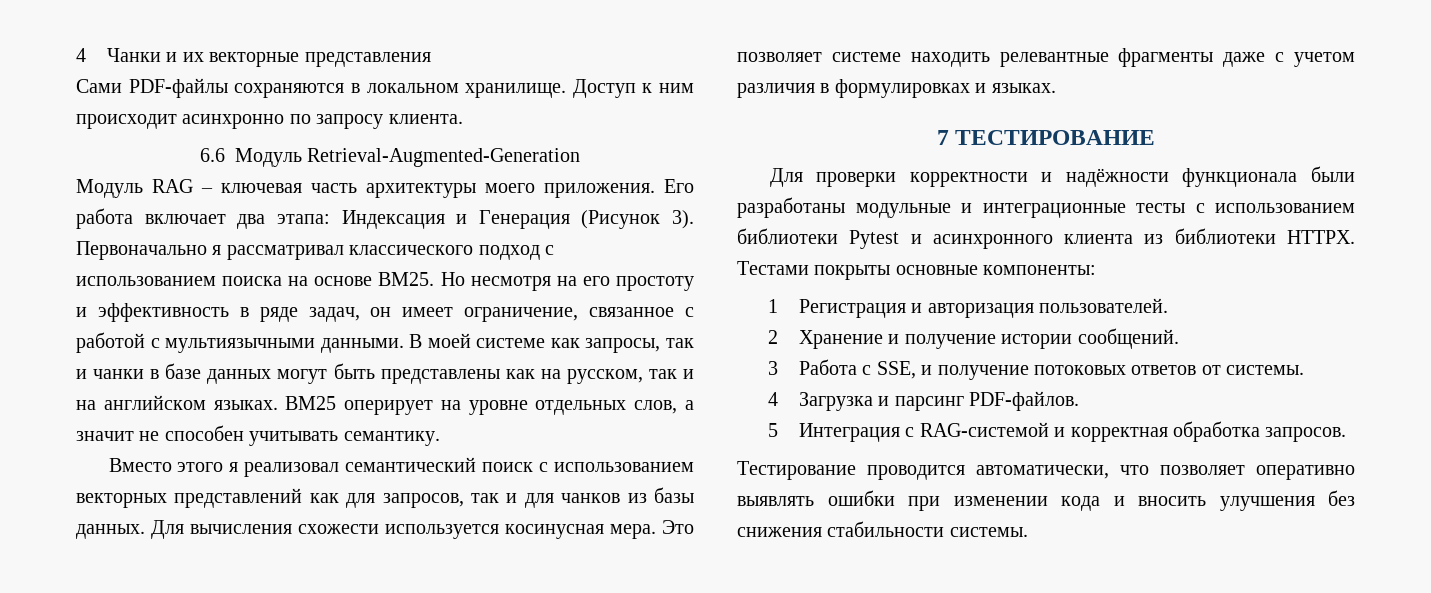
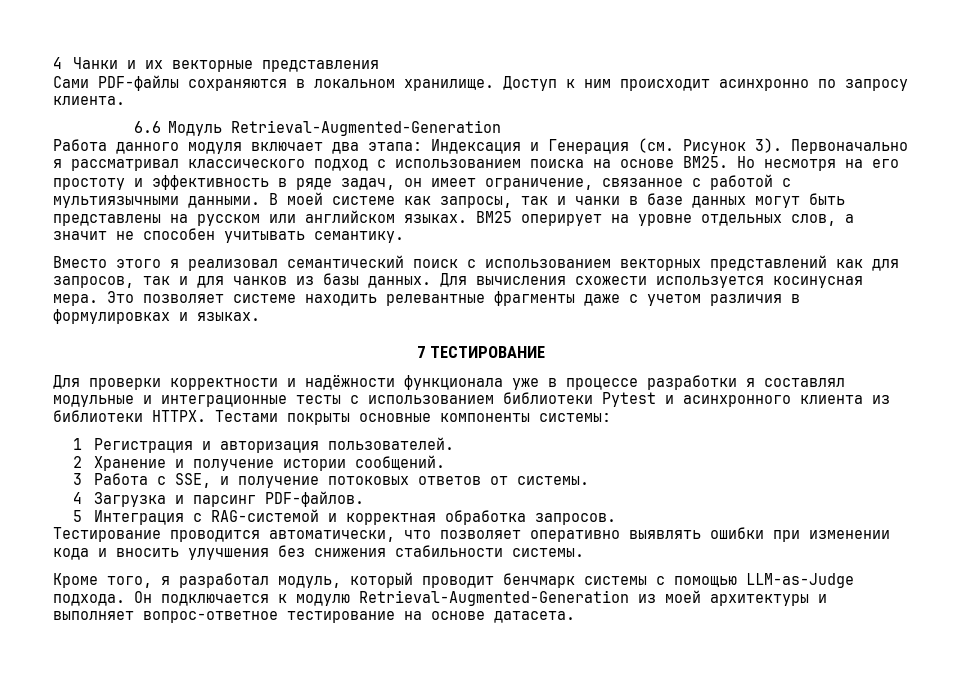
- Модуль RAG – ключевая часть архитектуры моего приложения. Его работа включает два этапа: Индексация и Генерация (Рисунок 3).
+ Работа данного модуля включает два этапа: Индексация и Генерация (см. Рисунок 3).
- В моей системе как запросы, так и чанки в базе данных могут быть представлены как на русском, так и на английском языках.
+ В моей системе как запросы, так и чанки в базе данных могут быть представлены на русском или английском языках.
- Для проверки корректности и надёжности функционала были разработаны модульные и интеграционные тесты с использованием библиотеки Pytest и асинхронного клиента из библиотеки HTTPX.
+ Для проверки корректности и надёжности функционала уже в процессе разработки я составлял модульные и интеграционные тесты с использованием библиотеки Pytest и асинхронного клиента из библиотеки HTTPX.
- Тестами покрыты основные компоненты:
+ Тестами покрыты основные компоненты системы:
+ Кроме того, я разработал модуль, который проводит бенчмарк системы с помощью LLM-as-Judge подхода. Он подключается к модулю Retrieval-Augmented-Generation из моей архитектуры и выполняет вопрос-ответное тестирование на основе датасета.

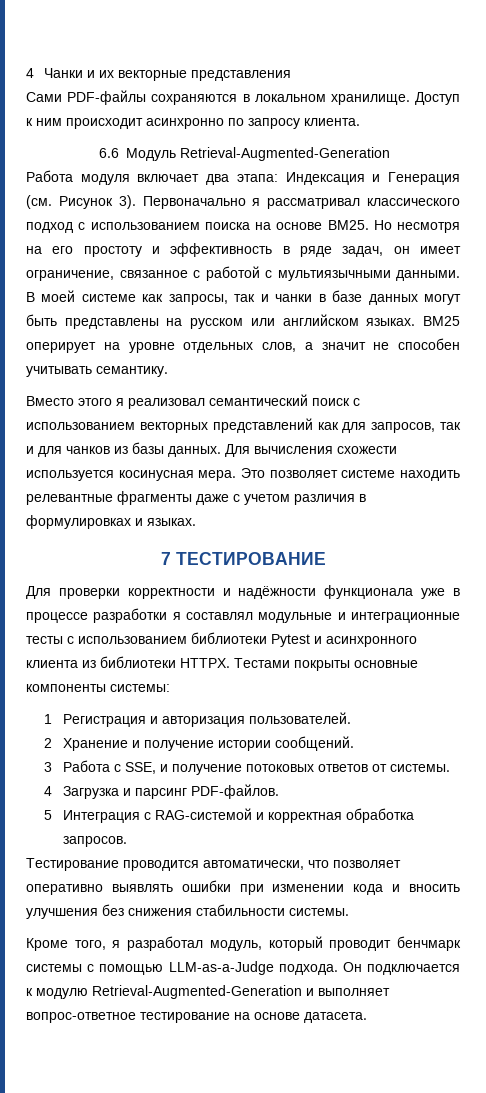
- Работа данного модуля включает два этапа: Индексация и Генерация (см. Рисунок 3).
+ Работа модуля включает два этапа: Индексация и Генерация (см. Рисунок 3).
- Кроме того, я разработал модуль, который проводит бенчмарк системы с помощью LLM-as-Judge подхода.
+ Кроме того, я разработал модуль, который проводит бенчмарк системы с помощью LLM-as-а-Judge подхода.
- Он подключается к модулю Retrieval-Augmented-Generation из моей архитектуры и выполняет вопрос-ответное тестирование на основе датасета.
+ Он подключается к модулю Retrieval-Augmented-Generation и выполняет вопрос-ответное тестирование на основе датасета.

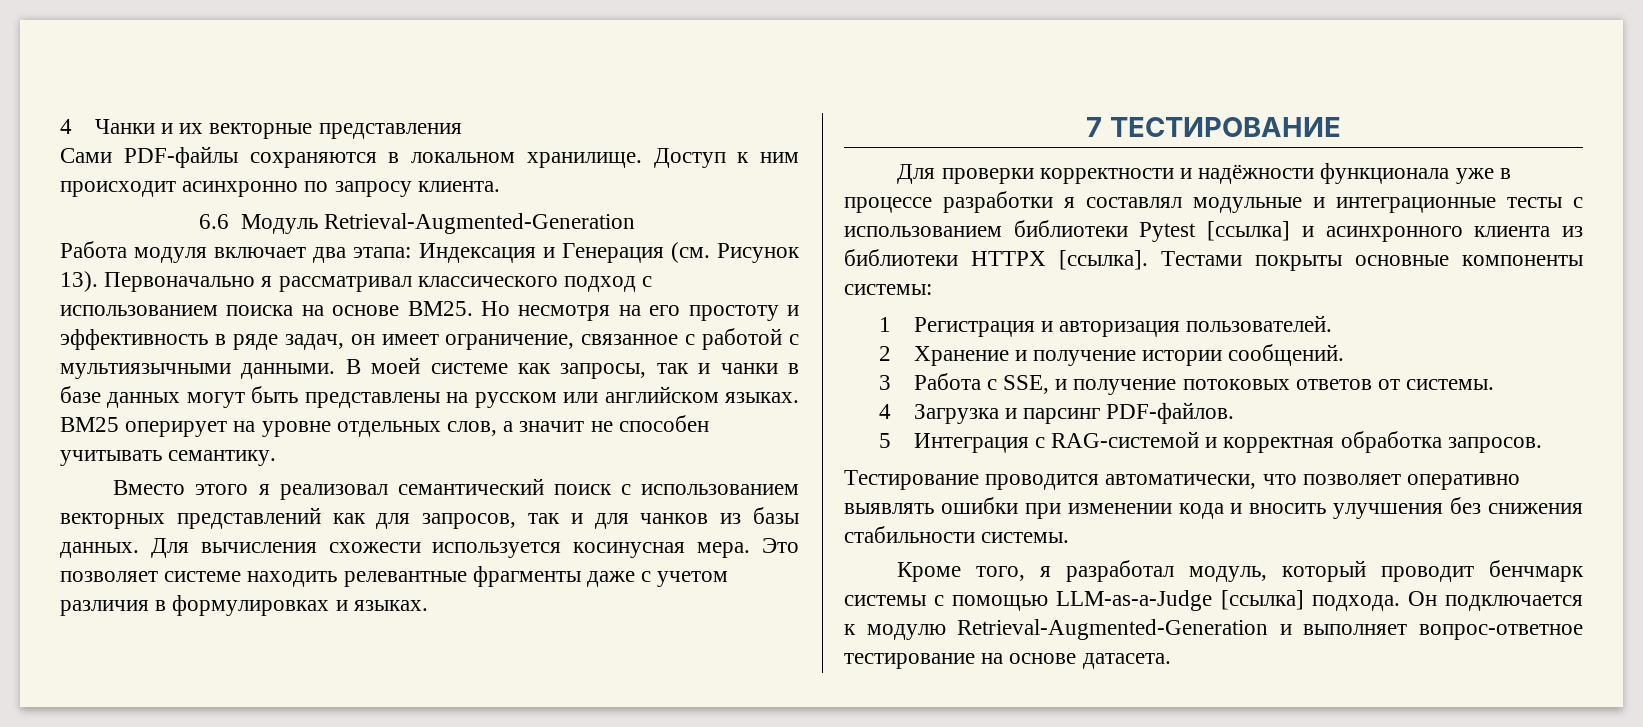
- Работа модуля включает два этапа: Индексация и Генерация (см. Рисунок 3).
+ Работа модуля включает два этапа: Индексация и Генерация (см. Рисунок 13).
- Для проверки корректности и надёжности функционала уже в процессе разработки я составлял модульные и интеграционные тесты с использованием библиотеки Pytest и асинхронного клиента из библиотеки HTTPX.
+ Для проверки корректности и надёжности функционала уже в процессе разработки я составлял модульные и интеграционные тесты с использованием библиотеки Pytest [ссылка] и асинхронного клиента из библиотеки HTTPX [ссылка].
- Кроме того, я разработал модуль, который проводит бенчмарк системы с помощью LLM-as-а-Judge подхода.
+ Кроме того, я разработал модуль, который проводит бенчмарк системы с помощью LLM-as-а-Judge [ссылка] подхода.

